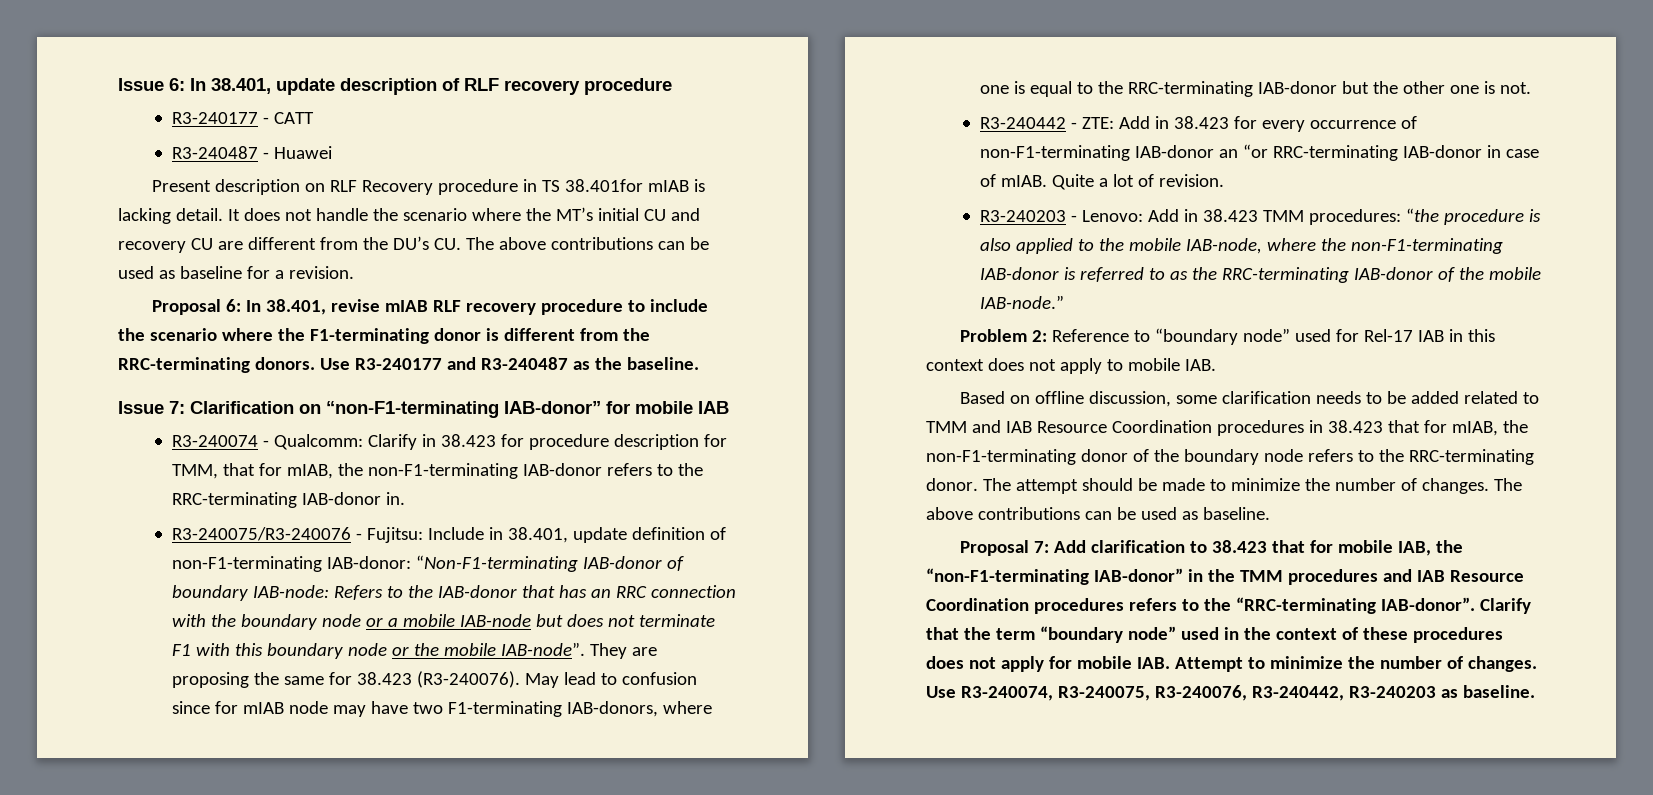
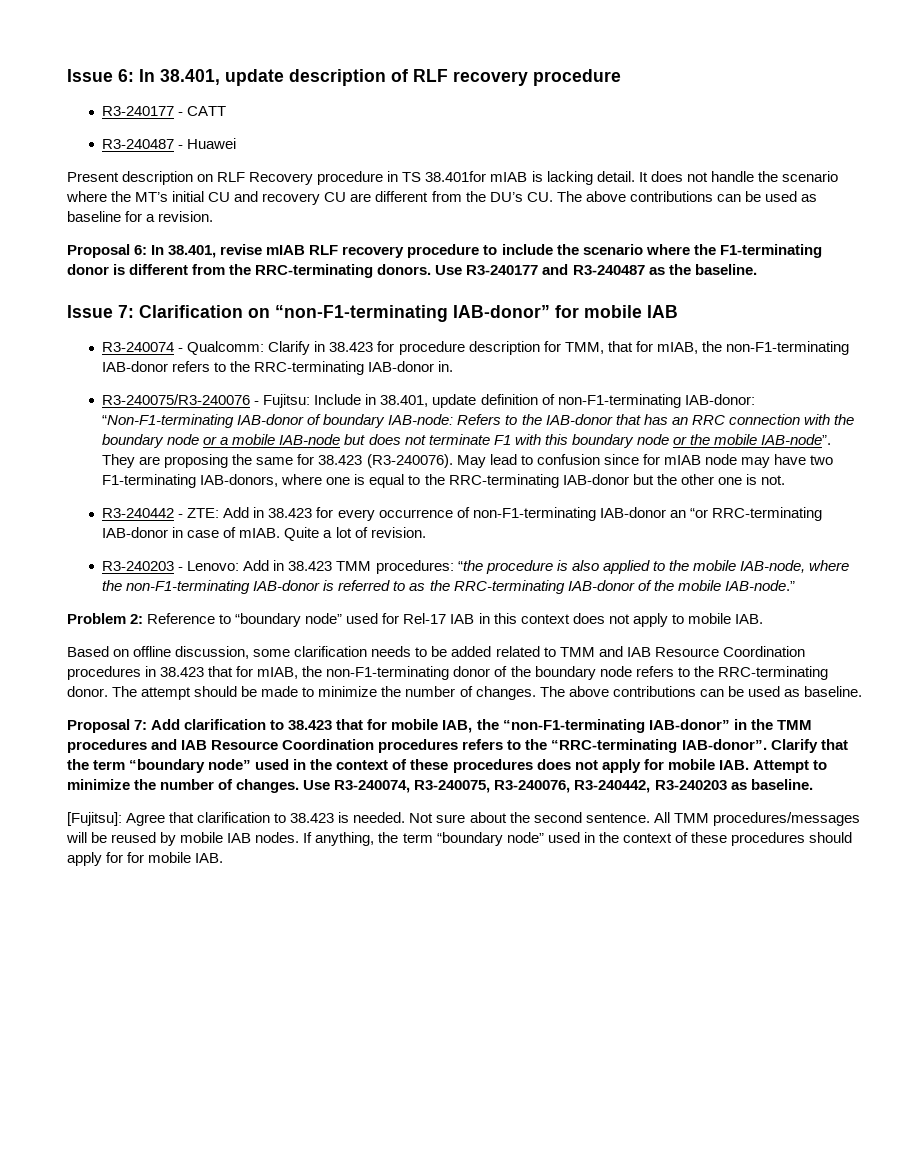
+ [Fujitsu]: Agree that clarification to 38.423 is needed. Not sure about the second sentence. All TMM procedures/messages will be reused by mobile IAB nodes. If anything, the term “boundary node” used in the context of these procedures should apply for for mobile IAB.

